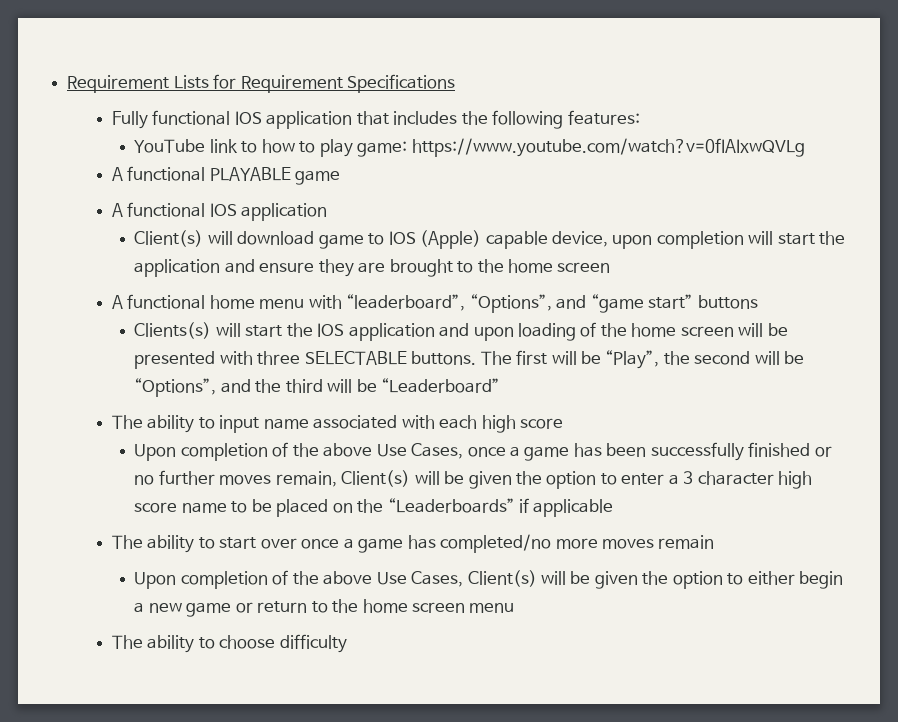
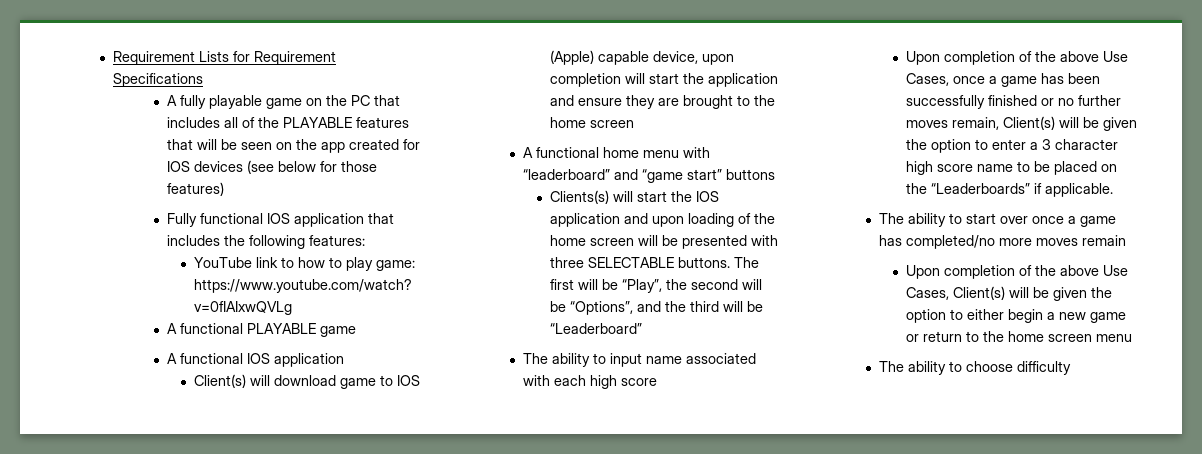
+ A fully playable game on the PC that includes all of the PLAYABLE features that will be seen on the app created for IOS devices (see below for those features)
- A functional home menu with “leaderboard”, “Options”, and “game start” buttons
+ A functional home menu with “leaderboard” and “game start” buttons
- Upon completion of the above Use Cases, once a game has been successfully finished or no further moves remain, Client(s) will be given the option to enter a 3 character high score name to be placed on the “Leaderboards” if applicable
+ Upon completion of the above Use Cases, once a game has been successfully finished or no further moves remain, Client(s) will be given the option to enter a 3 character high score name to be placed on the “Leaderboards” if applicable.

